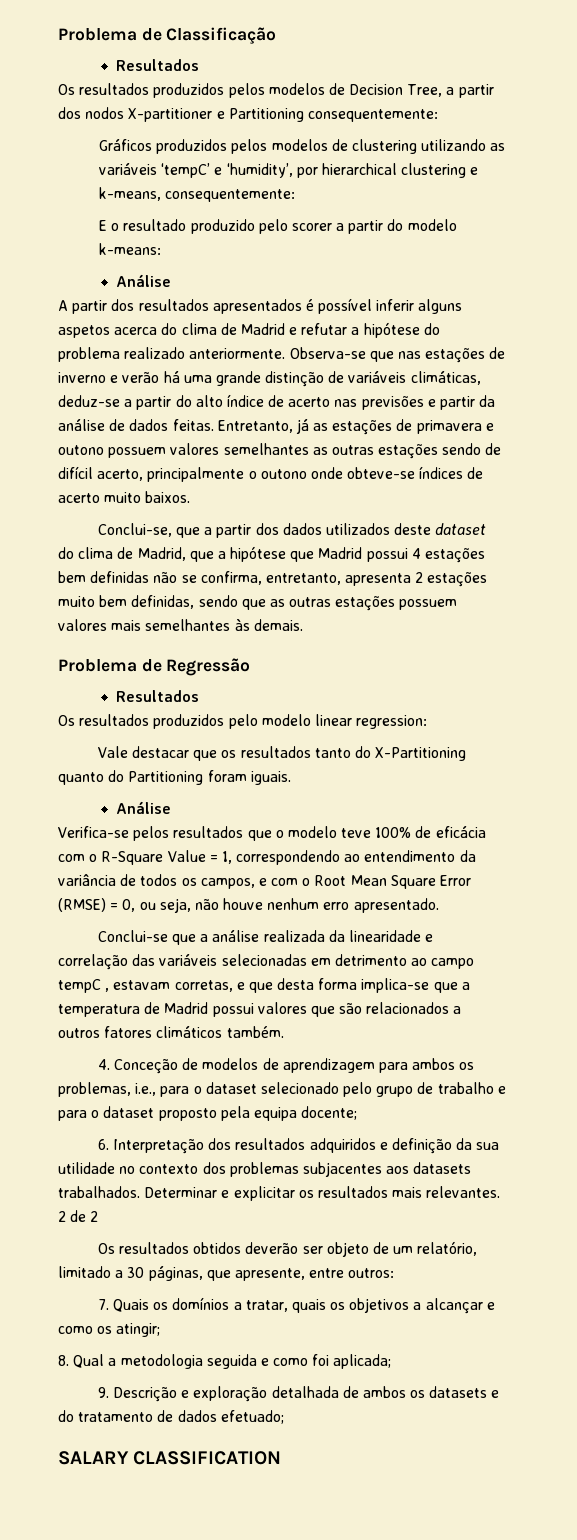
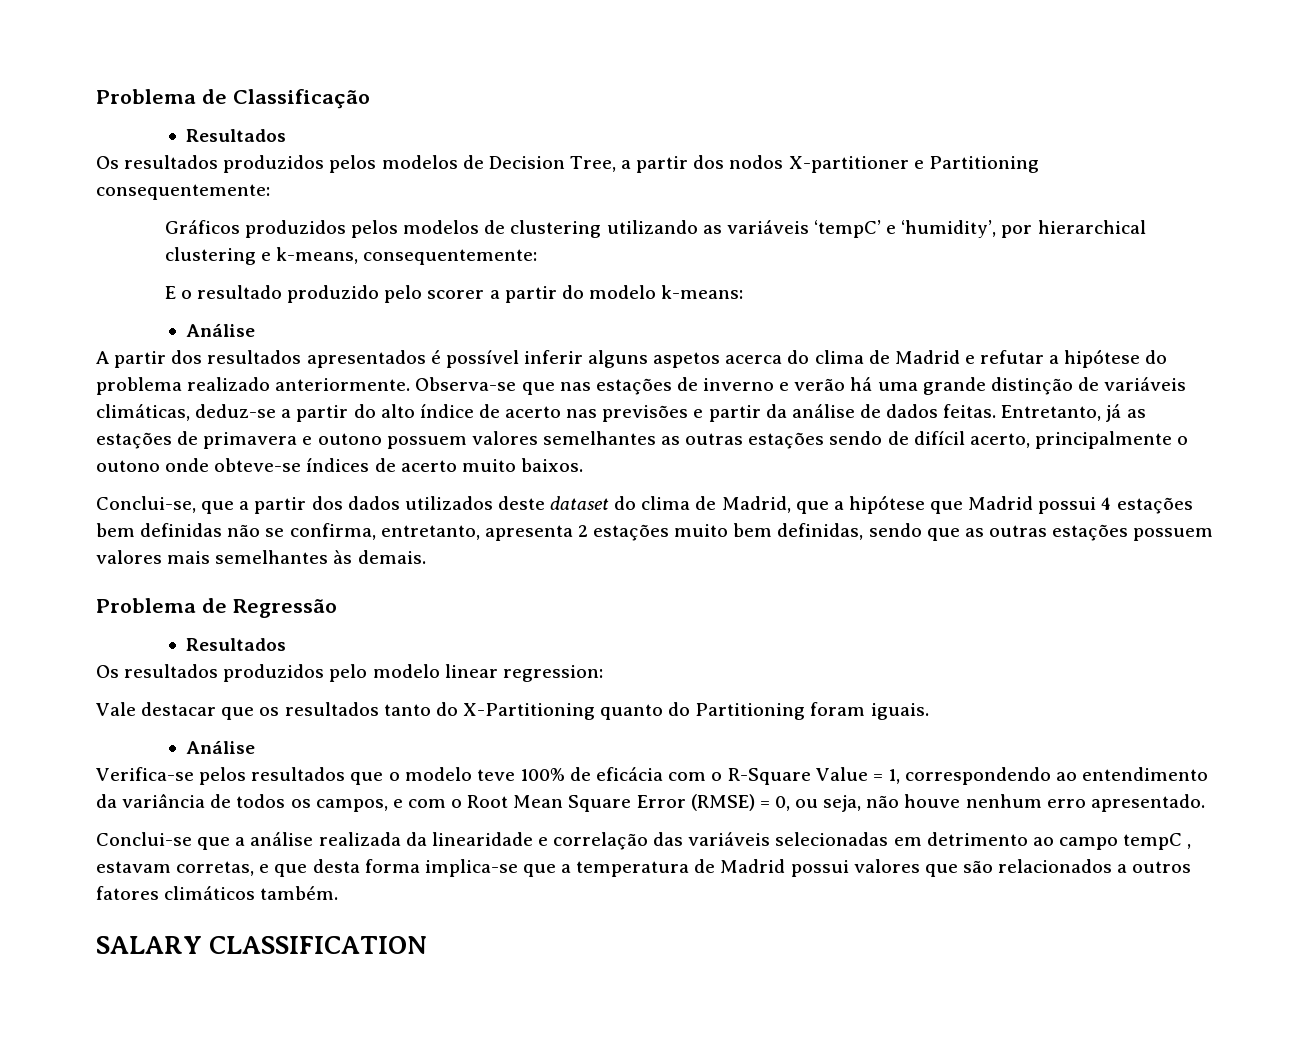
- 4. Conceção de modelos de aprendizagem para ambos os problemas, i.e., para o dataset selecionado pelo grupo de trabalho e para o dataset proposto pela equipa docente;
- 6. Interpretação dos resultados adquiridos e definição da sua utilidade no contexto dos problemas subjacentes aos datasets trabalhados. Determinar e explicitar os resultados mais relevantes. 2 de 2
- Os resultados obtidos deverão ser objeto de um relatório, limitado a 30 páginas, que apresente, entre outros:
- 7. Quais os domínios a tratar, quais os objetivos a alcançar e como os atingir;
- 8. Qual a metodologia seguida e como foi aplicada;
- 9. Descrição e exploração detalhada de ambos os datasets e do tratamento de dados efetuado;

